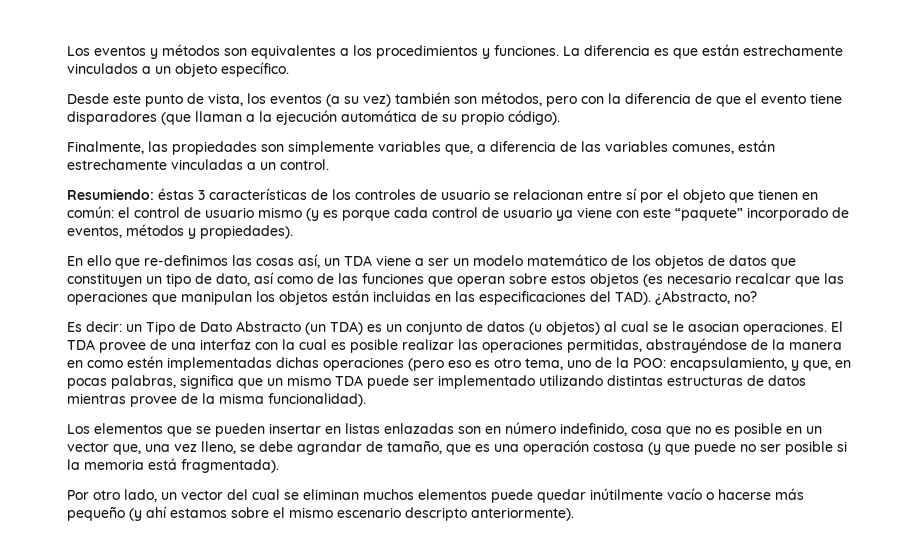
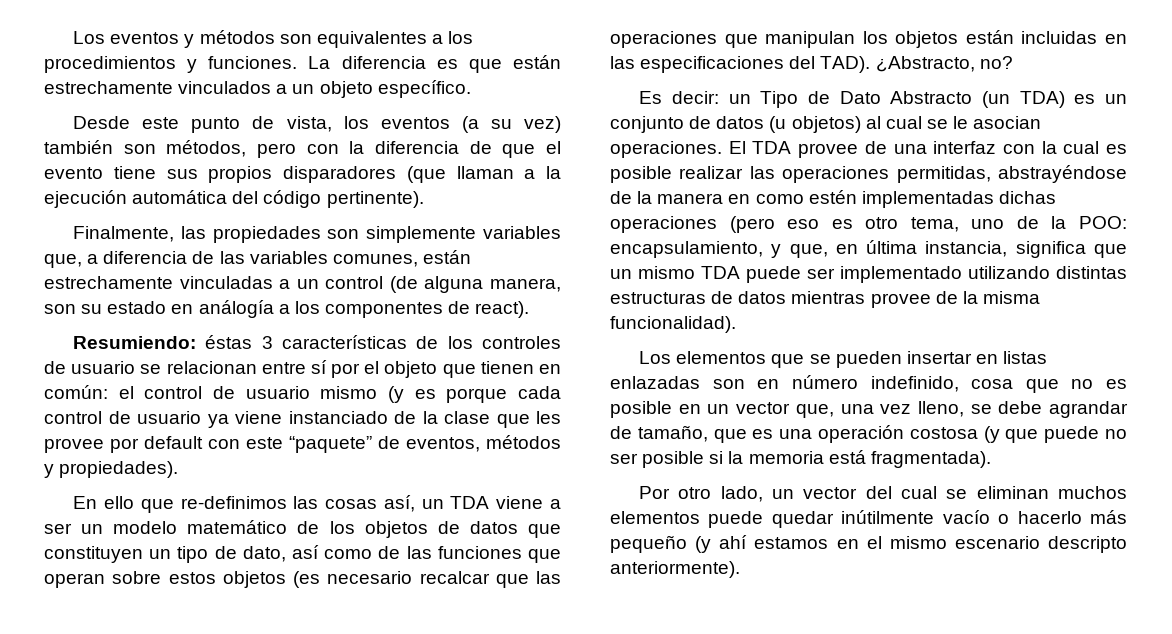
- Desde este punto de vista, los eventos (a su vez) también son métodos, pero con la diferencia de que el evento tiene disparadores (que llaman a la ejecución automática de su propio código).
+ Desde este punto de vista, los eventos (a su vez) también son métodos, pero con la diferencia de que el evento tiene sus propios disparadores (que llaman a la ejecución automática del código pertinente).
- Finalmente, las propiedades son simplemente variables que, a diferencia de las variables comunes, están estrechamente vinculadas a un control.
+ Finalmente, las propiedades son simplemente variables que, a diferencia de las variables comunes, están estrechamente vinculadas a un control (de alguna manera, son su estado en análogía a los componentes de react).
- Resumiendo: éstas 3 características de los controles de usuario se relacionan entre sí por el objeto que tienen en común: el control de usuario mismo (y es porque cada control de usuario ya viene con este “paquete” incorporado de eventos, métodos y propiedades).
+ Resumiendo: éstas 3 características de los controles de usuario se relacionan entre sí por el objeto que tienen en común: el control de usuario mismo (y es porque cada control de usuario ya viene instanciado de la clase que les provee por default con este “paquete” de eventos, métodos y propiedades).
- El TDA provee de una interfaz con la cual es posible realizar las operaciones permitidas, abstrayéndose de la manera en como estén implementadas dichas operaciones (pero eso es otro tema, uno de la POO: encapsulamiento, y que, en pocas palabras, significa que un mismo TDA puede ser implementado utilizando distintas estructuras de datos mientras provee de la misma funcionalidad).
+ El TDA provee de una interfaz con la cual es posible realizar las operaciones permitidas, abstrayéndose de la manera en como estén implementadas dichas operaciones (pero eso es otro tema, uno de la POO: encapsulamiento, y que, en última instancia, significa que un mismo TDA puede ser implementado utilizando distintas estructuras de datos mientras provee de la misma funcionalidad).
- Por otro lado, un vector del cual se eliminan muchos elementos puede quedar inútilmente vacío o hacerse más pequeño (y ahí estamos sobre el mismo escenario descripto anteriormente).
+ Por otro lado, un vector del cual se eliminan muchos elementos puede quedar inútilmente vacío o hacerlo más pequeño (y ahí estamos en el mismo escenario descripto anteriormente).

